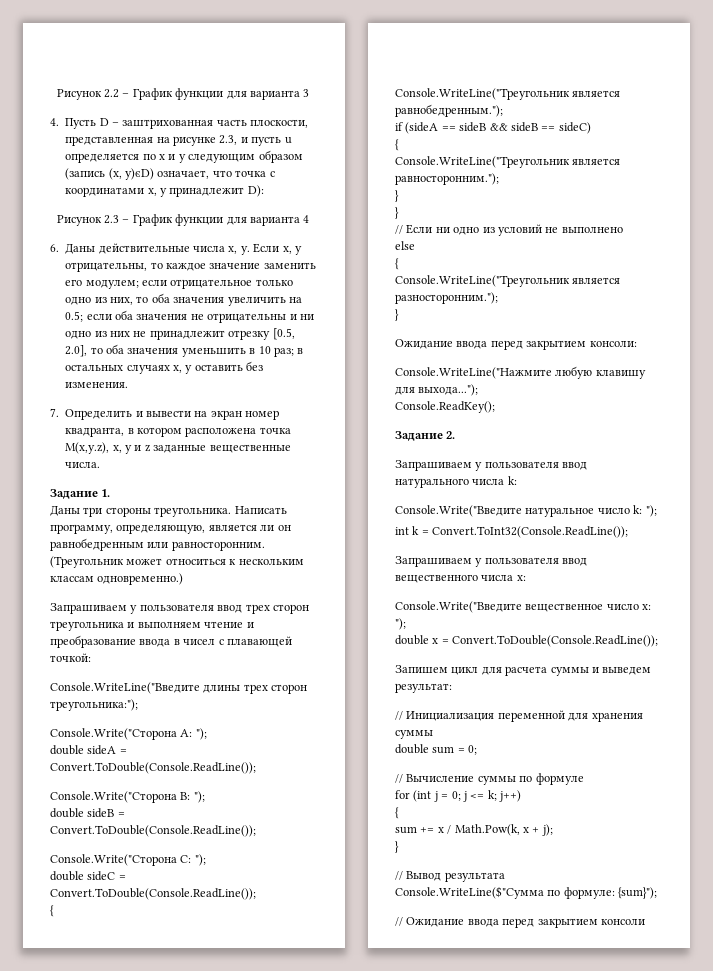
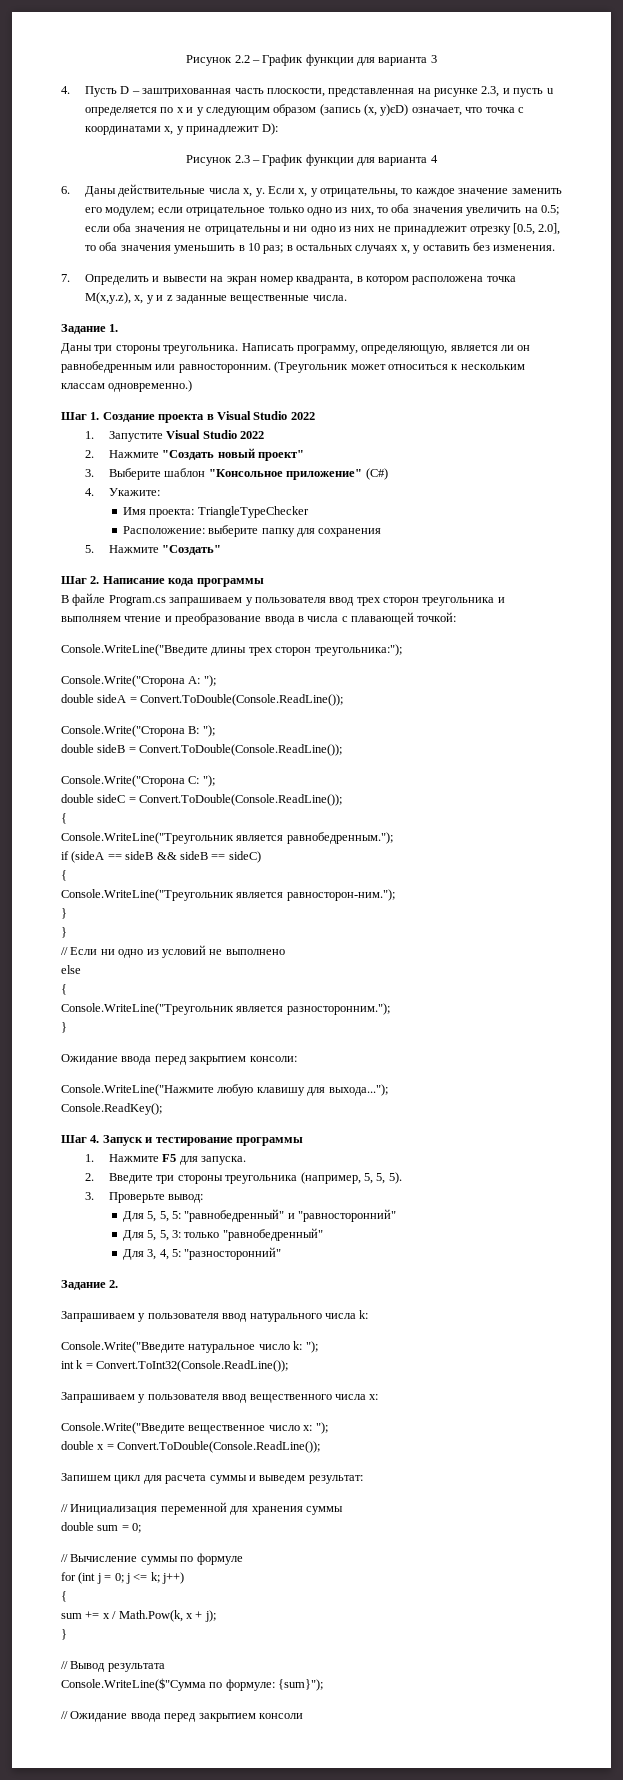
- Запрашиваем у пользователя ввод трех сторон треугольника и выполняем чтение и преобразование ввода в чисел с плавающей точкой:
+ Шаг 1. Создание проекта в Visual Studio 2022
+ 1. Запустите Visual Studio 2022
+ 2. Нажмите "Создать новый проект"
+ 3. Выберите шаблон "Консольное приложение" (C#)
+ 4. Укажите:
+ Имя проекта: TriangleTypeChecker
+ Расположение: выберите папку для сохранения
+ 5. Нажмите "Создать"
+ Шаг 2. Написание кода программы
+ В файле Program.cs запрашиваем у пользователя ввод трех сторон треугольника и выполняем чтение и преобразование ввода в числа с плавающей точкой:
- Console.WriteLine("Треугольник является равносторонним.");
+ Console.WriteLine("Треугольник является равносторон-ним.");
+ Шаг 4. Запуск и тестирование программы
+ 1. Нажмите F5 для запуска.
+ 2. Введите три стороны треугольника (например, 5, 5, 5).
+ 3. Проверьте вывод:
+ Для 5, 5, 5: "равнобедренный" и "равносторонний"
+ Для 5, 5, 3: только "равнобедренный"
+ Для 3, 4, 5: "разносторонний"

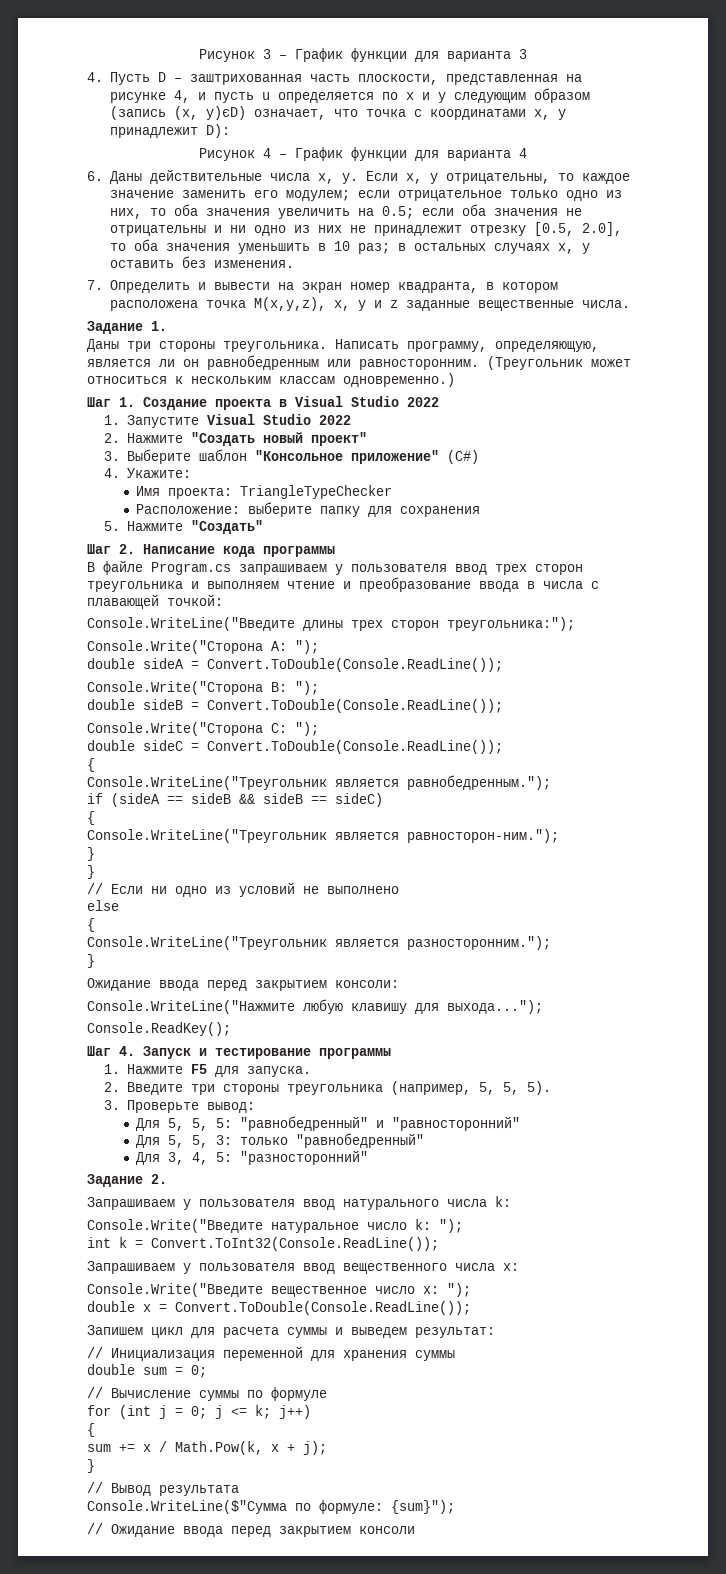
- Рисунок 2.2 – График функции для варианта 3
+ Рисунок 3 – График функции для варианта 3
- 4. Пусть D – заштрихованная часть плоскости, представленная на рисунке 2.3, и пусть u определяется по x и y следующим образом (запись (х, у)єD) означает, что точка с координатами х, у принадлежит D):
+ 4. Пусть D – заштрихованная часть плоскости, представленная на рисунке 4, и пусть u определяется по x и y следующим образом (запись (х, у)єD) означает, что точка с координатами х, у принадлежит D):
- Рисунок 2.3 – График функции для варианта 4
+ Рисунок 4 – График функции для варианта 4
- 7. Определить и вывести на экран номер квадранта, в котором расположена точка М(x,y.z), x, y и z заданные вещественные числа.
+ 7. Определить и вывести на экран номер квадранта, в котором расположена точка М(x,y,z), x, y и z заданные вещественные числа.

